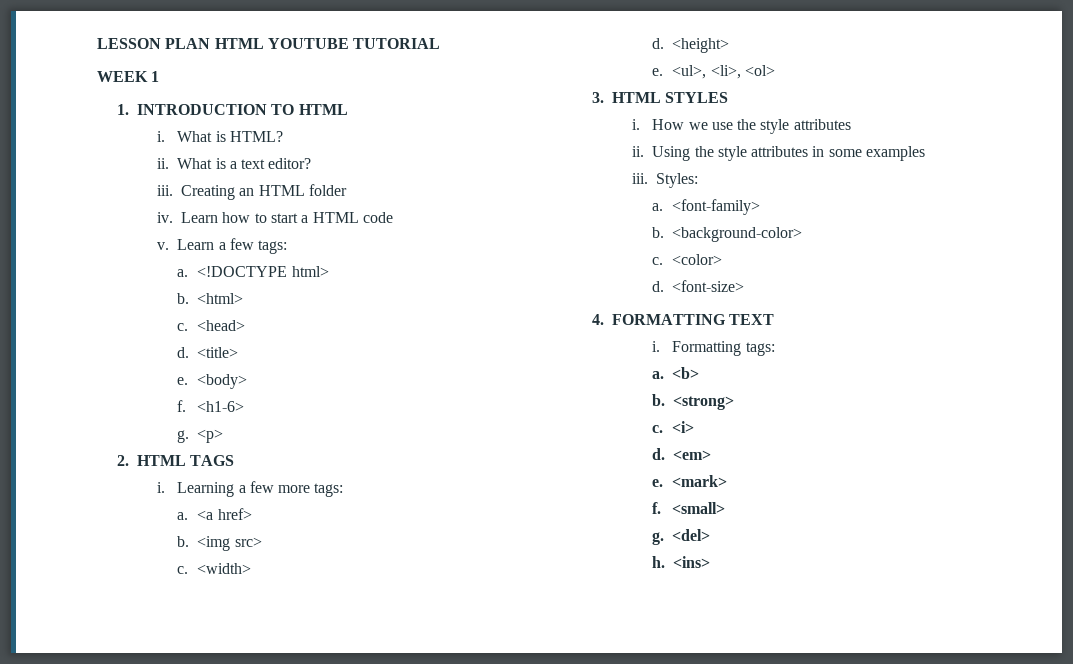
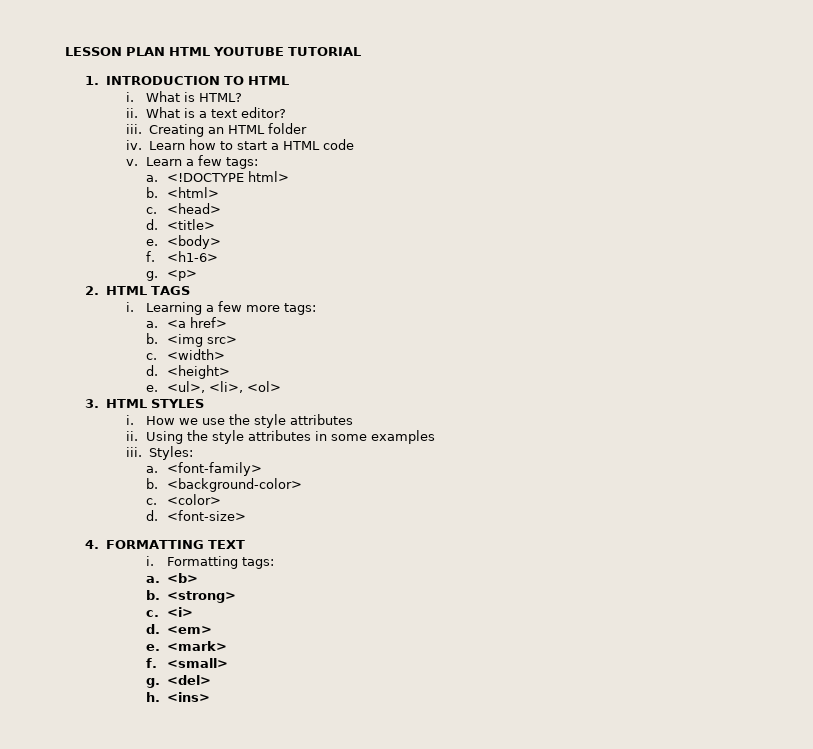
- WEEK 1

